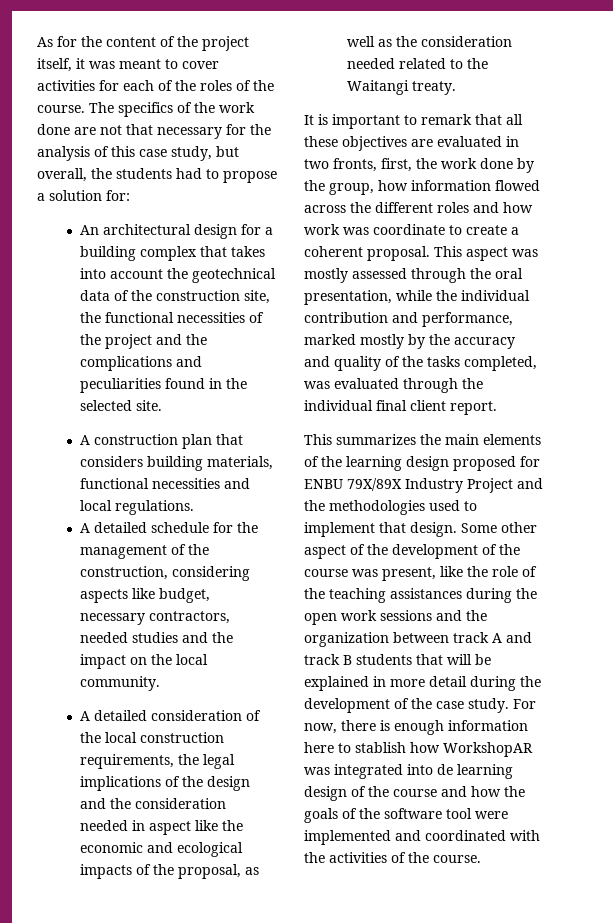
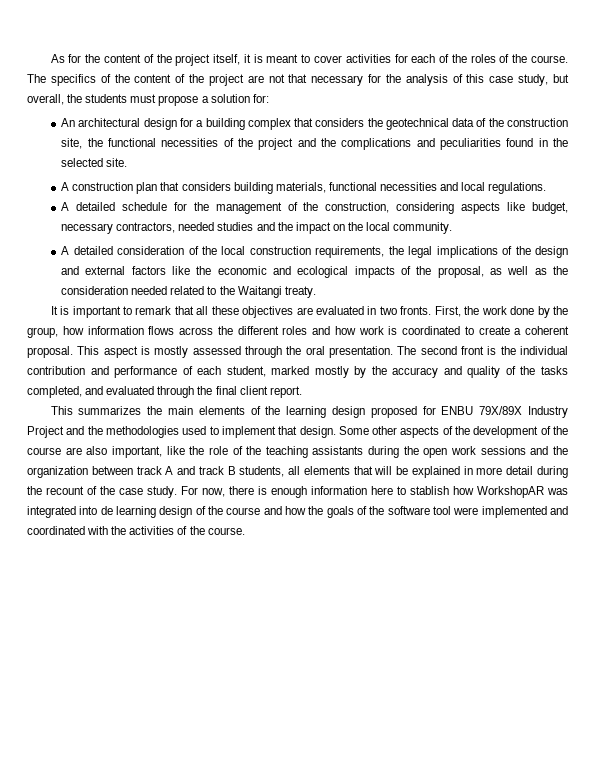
- As for the content of the project itself, it was meant to cover activities for each of the roles of the course.
+ As for the content of the project itself, it is meant to cover activities for each of the roles of the course.
- The specifics of the work done are not that necessary for the analysis of this case study, but overall, the students had to propose a solution for:
+ The specifics of the content of the project are not that necessary for the analysis of this case study, but overall, the students must propose a solution for:
- An architectural design for a building complex that takes into account the geotechnical data of the construction site, the functional necessities of the project and the complications and peculiarities found in the selected site.
+ An architectural design for a building complex that considers the geotechnical data of the construction site, the functional necessities of the project and the complications and peculiarities found in the selected site.
- A detailed consideration of the local construction requirements, the legal implications of the design and the consideration needed in aspect like the economic and ecological impacts of the proposal, as well as the consideration needed related to the Waitangi treaty.
+ A detailed consideration of the local construction requirements, the legal implications of the design and external factors like the economic and ecological impacts of the proposal, as well as the consideration needed related to the Waitangi treaty.
- It is important to remark that all these objectives are evaluated in two fronts, first, the work done by the group, how information flowed across the different roles and how work was coordinate to create a coherent proposal.
+ It is important to remark that all these objectives are evaluated in two fronts. First, the work done by the group, how information flows across the different roles and how work is coordinated to create a coherent proposal.
- This aspect was mostly assessed through the oral presentation, while the individual contribution and performance, marked mostly by the accuracy and quality of the tasks completed, was evaluated through the individual final client report.
+ This aspect is mostly assessed through the oral presentation. The second front is the individual contribution and performance of each student, marked mostly by the accuracy and quality of the tasks completed, and evaluated through the final client report.
- Some other aspect of the development of the course was present, like the role of the teaching assistances during the open work sessions and the organization between track A and track B students that will be explained in more detail during the development of the case study.
+ Some other aspects of the development of the course are also important, like the role of the teaching assistants during the open work sessions and the organization between track A and track B students, all elements that will be explained in more detail during the recount of the case study.

